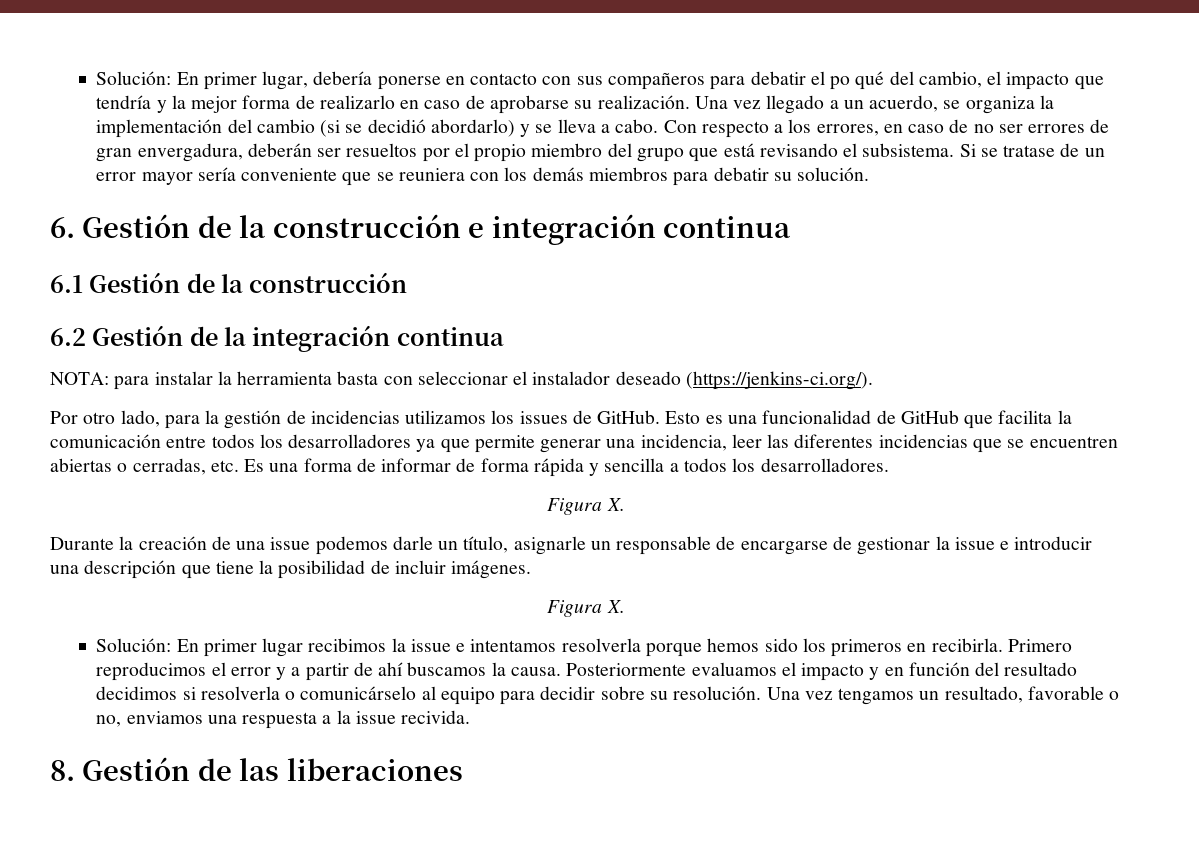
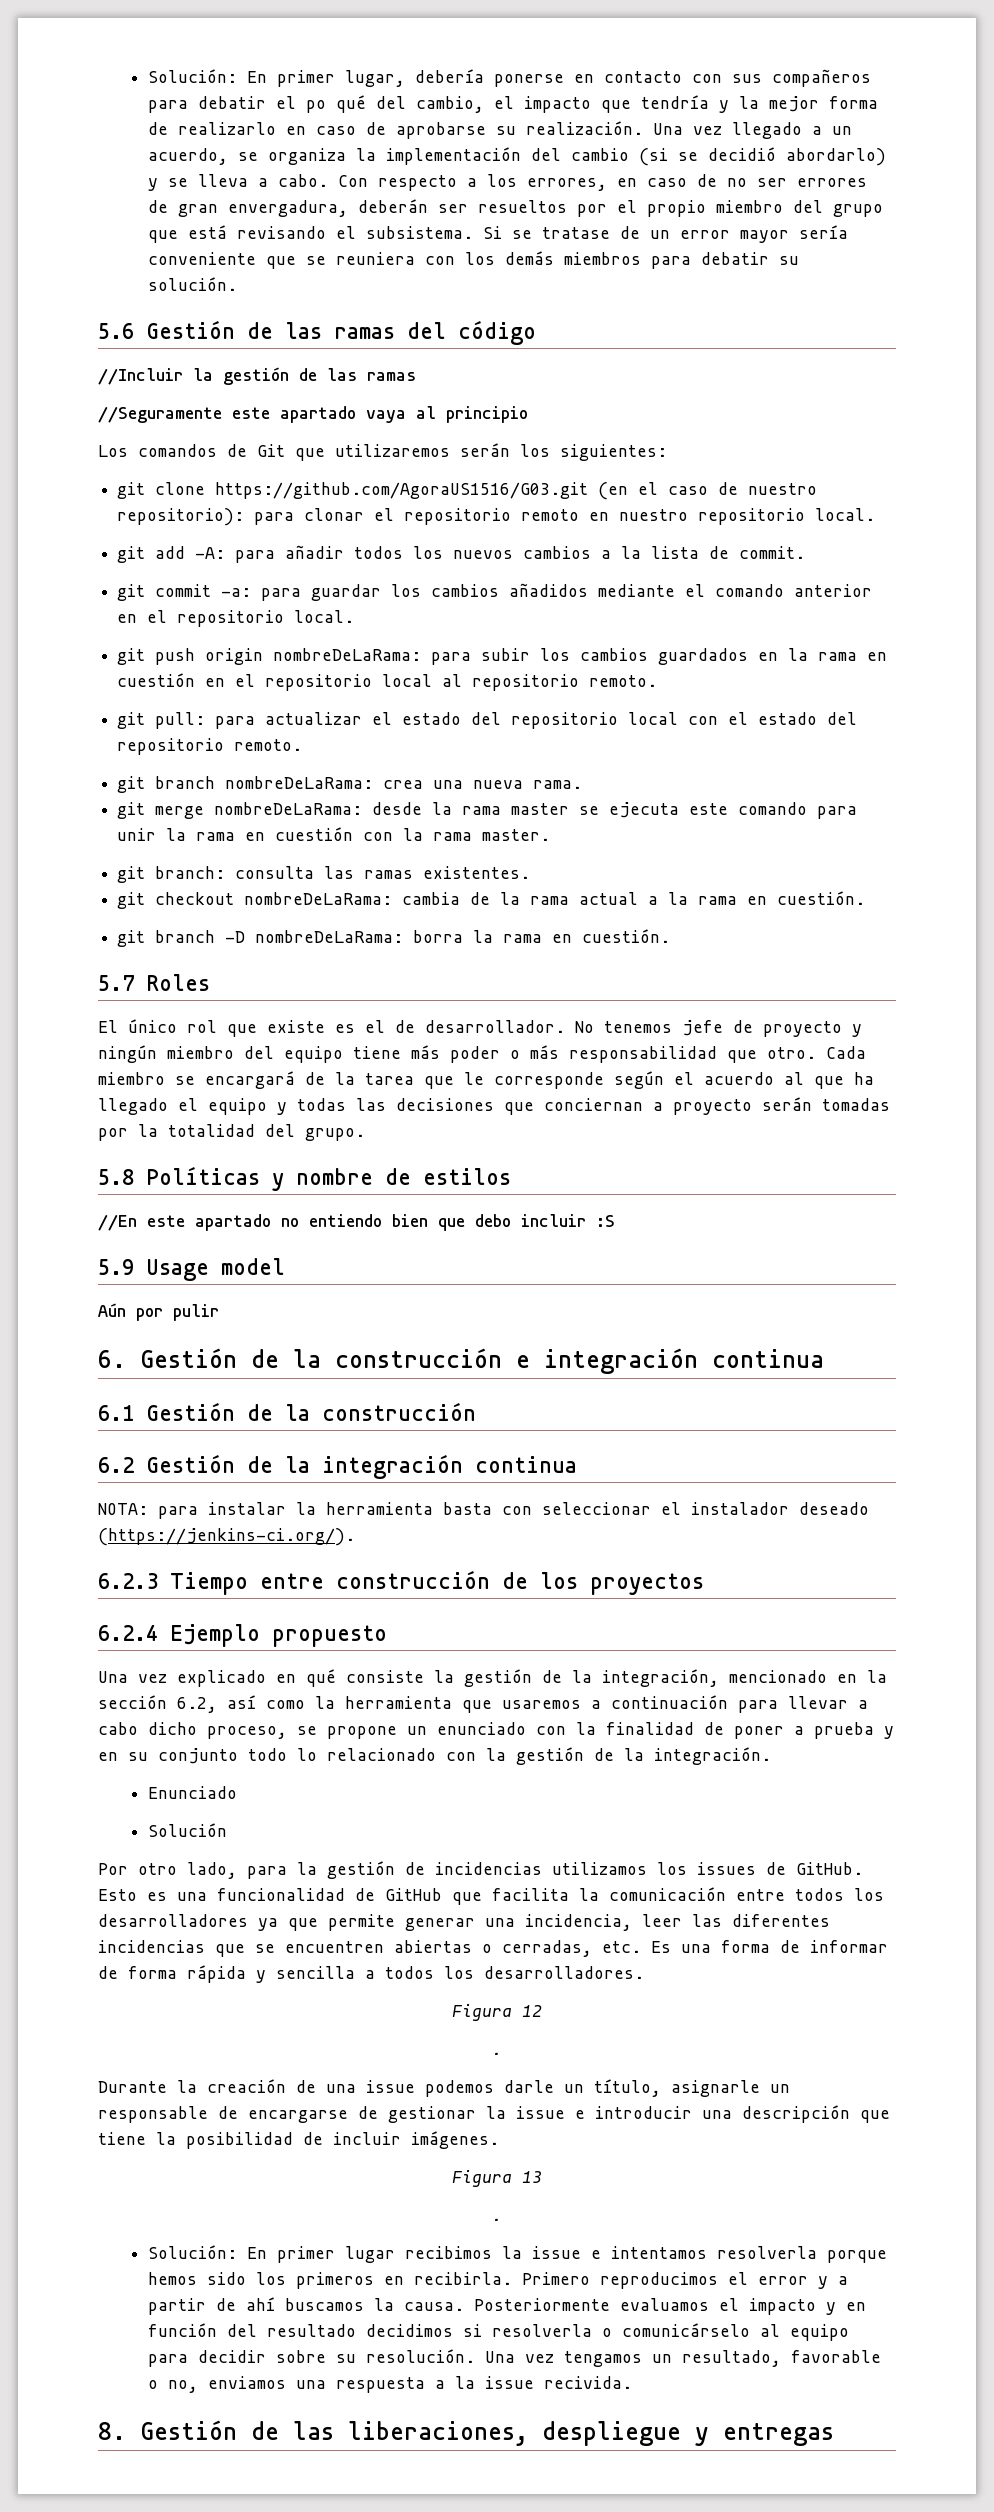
+ 5.6 Gestión de las ramas del código
+ //Incluir la gestión de las ramas
+ //Seguramente este apartado vaya al principio
+ Los comandos de Git que utilizaremos serán los siguientes:
+ git clone https://github.com/AgoraUS1516/G03.git (en el caso de nuestro repositorio): para clonar el repositorio remoto en nuestro repositorio local.
+ git add -A: para añadir todos los nuevos cambios a la lista de commit.
+ git commit -a: para guardar los cambios añadidos mediante el comando anterior en el repositorio local.
+ git push origin nombreDeLaRama: para subir los cambios guardados en la rama en cuestión en el repositorio local al repositorio remoto.
+ git pull: para actualizar el estado del repositorio local con el estado del repositorio remoto.
+ git branch nombreDeLaRama: crea una nueva rama.
+ git merge nombreDeLaRama: desde la rama master se ejecuta este comando para unir la rama en cuestión con la rama master.
+ git branch: consulta las ramas existentes.
+ git checkout nombreDeLaRama: cambia de la rama actual a la rama en cuestión.
+ git branch -D nombreDeLaRama: borra la rama en cuestión.
+ 5.7 Roles
+ El único rol que existe es el de desarrollador. No tenemos jefe de proyecto y ningún miembro del equipo tiene más poder o más responsabilidad que otro. Cada miembro se encargará de la tarea que le corresponde según el acuerdo al que ha llegado el equipo y todas las decisiones que conciernan a proyecto serán tomadas por la totalidad del grupo.
+ 5.8 Políticas y nombre de estilos
+ //En este apartado no entiendo bien que debo incluir :S
+ 5.9 Usage model
+ Aún por pulir
+ 6.2.3 Tiempo entre construcción de los proyectos
+ 6.2.4 Ejemplo propuesto
+ Una vez explicado en qué consiste la gestión de la integración, mencionado en la sección 6.2, así como la herramienta que usaremos a continuación para llevar a cabo dicho proceso, se propone un enunciado con la finalidad de poner a prueba y en su conjunto todo lo relacionado con la gestión de la integración.
+ Enunciado
+ Solución
  Esto es una funcionalidad de GitHub que facilita la comunicación entre todos los desarrolladores ya que permite generar una incidencia, leer las diferentes incidencias que se encuentren abiertas o cerradas, etc. Es una forma de informar de forma rápida y sencilla a todos los desarrolladores.
- Figura X.
+ Figura 12
+ .
  Durante la creación de una issue podemos darle un título, asignarle un responsable de encargarse de gestionar la issue e introducir una descripción que tiene la posibilidad de incluir imágenes.
- Figura X.
+ Figura 13
+ .
- 8. Gestión de las liberaciones
+ 8. Gestión de las liberaciones, despliegue y entregas

